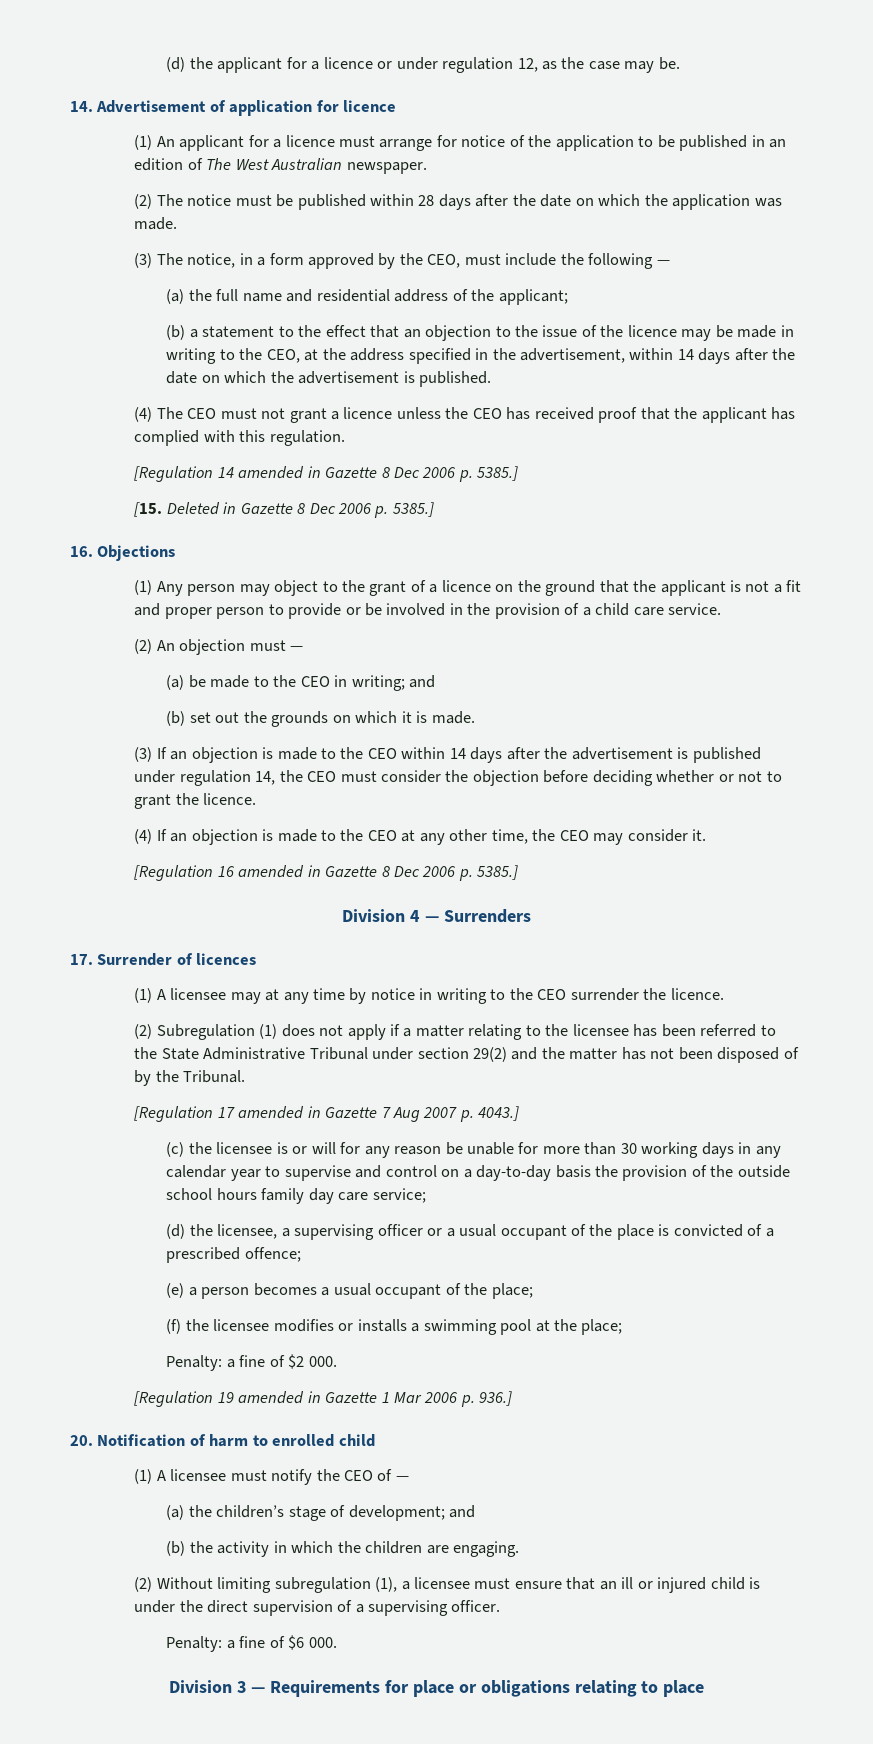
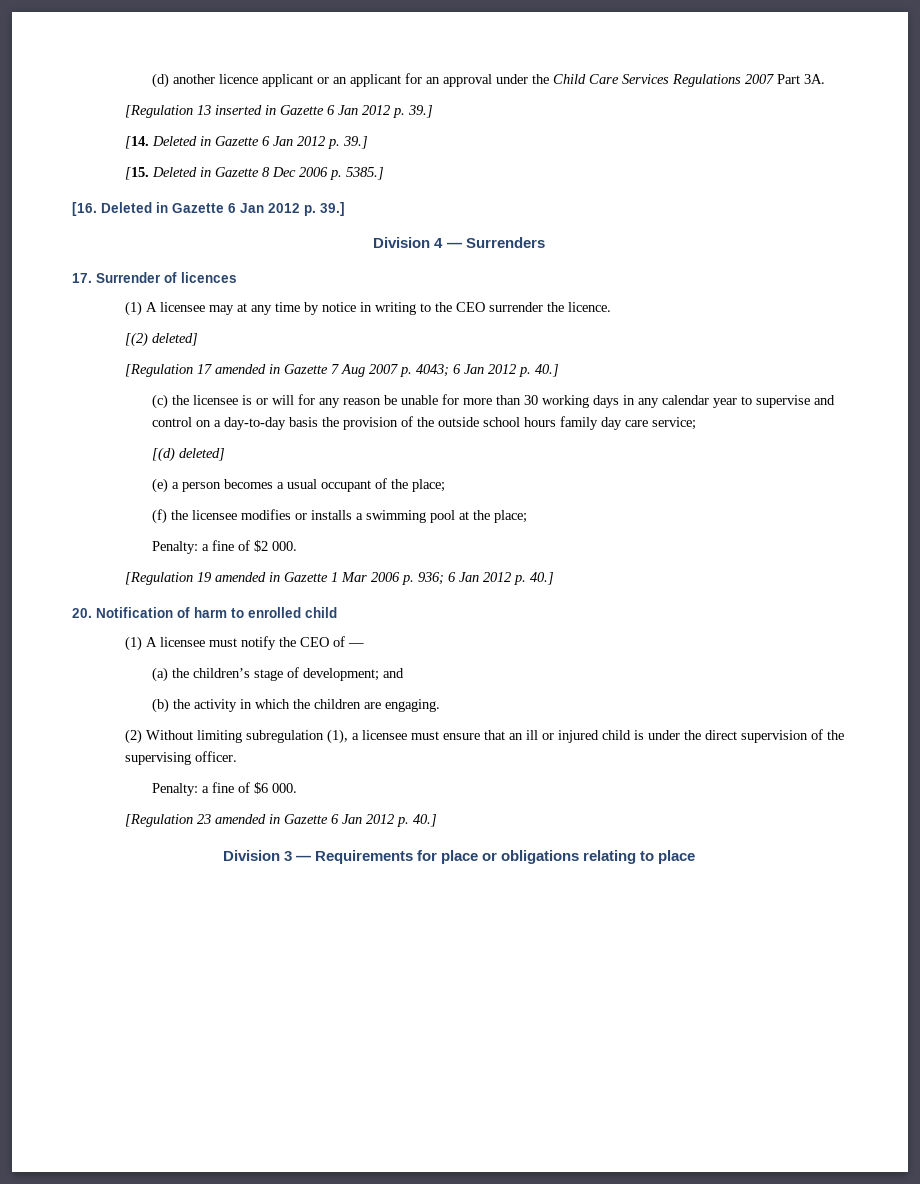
- (d) the applicant for a licence or under regulation 12, as the case may be.
- 14. Advertisement of application for licence
- (1) An applicant for a licence must arrange for notice of the application to be published in an edition of The West Australian newspaper.
- (2) The notice must be published within 28 days after the date on which the application was made.
- (3) The notice, in a form approved by the CEO, must include the following —
- (a) the full name and residential address of the applicant;
- (b) a statement to the effect that an objection to the issue of the licence may be made in writing to the CEO, at the address specified in the advertisement, within 14 days after the date on which the advertisement is published.
- (4) The CEO must not grant a licence unless the CEO has received proof that the applicant has complied with this regulation.
- [Regulation 14 amended in Gazette 8 Dec 2006 p. 5385.]
+ (d) another licence applicant or an applicant for an approval under the Child Care Services Regulations 2007 Part 3A.
+ [Regulation 13 inserted in Gazette 6 Jan 2012 p. 39.]
+ [14. Deleted in Gazette 6 Jan 2012 p. 39.]
- 16. Objections
- (1) Any person may object to the grant of a licence on the ground that the applicant is not a fit and proper person to provide or be involved in the provision of a child care service.
- (2) An objection must —
- (a) be made to the CEO in writing; and
- (b) set out the grounds on which it is made.
- (3) If an objection is made to the CEO within 14 days after the advertisement is published under regulation 14, the CEO must consider the objection before deciding whether or not to grant the licence.
- (4) If an objection is made to the CEO at any other time, the CEO may consider it.
- [Regulation 16 amended in Gazette 8 Dec 2006 p. 5385.]
+ [16. Deleted in Gazette 6 Jan 2012 p. 39.]
- (2) Subregulation (1) does not apply if a matter relating to the licensee has been referred to the State Administrative Tribunal under section 29(2) and the matter has not been disposed of by the Tribunal.
+ [(2) deleted]
- [Regulation 17 amended in Gazette 7 Aug 2007 p. 4043.]
+ [Regulation 17 amended in Gazette 7 Aug 2007 p. 4043; 6 Jan 2012 p. 40.]
- (d) the licensee, a supervising officer or a usual occupant of the place is convicted of a prescribed offence;
+ [(d) deleted]
- [Regulation 19 amended in Gazette 1 Mar 2006 p. 936.]
+ [Regulation 19 amended in Gazette 1 Mar 2006 p. 936; 6 Jan 2012 p. 40.]
- (2) Without limiting subregulation (1), a licensee must ensure that an ill or injured child is under the direct supervision of a supervising officer.
+ (2) Without limiting subregulation (1), a licensee must ensure that an ill or injured child is under the direct supervision of the supervising officer.
+ [Regulation 23 amended in Gazette 6 Jan 2012 p. 40.]

